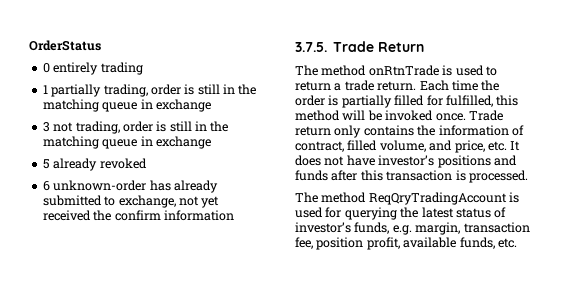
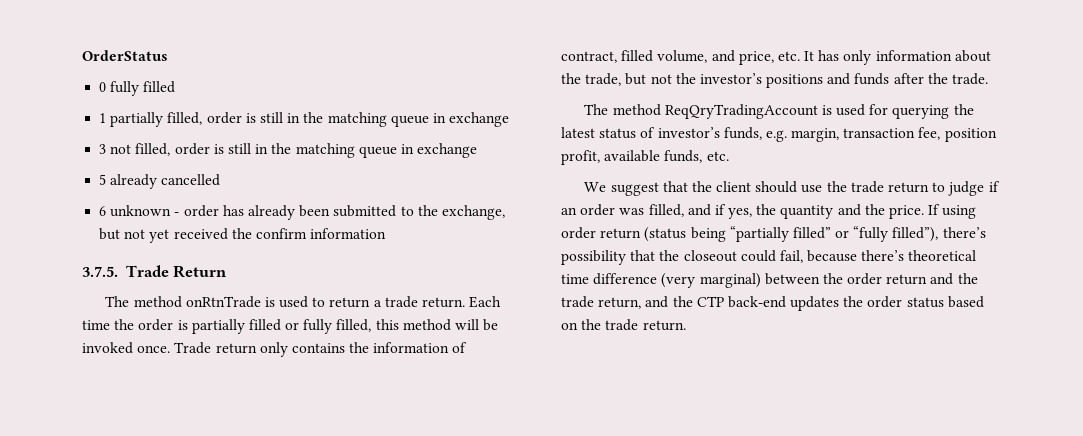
- 0 entirely trading
+ 0 fully filled
- 1 partially trading, order is still in the matching queue in exchange
+ 1 partially filled, order is still in the matching queue in exchange
- 3 not trading, order is still in the matching queue in exchange
+ 3 not filled, order is still in the matching queue in exchange
- 5 already revoked
+ 5 already cancelled
- 6 unknown-order has already submitted to exchange, not yet received the confirm information
+ 6 unknown - order has already been submitted to the exchange, but not yet received the confirm information
- Each time the order is partially filled for fulfilled, this method will be invoked once.
+ Each time the order is partially filled or fully filled, this method will be invoked once.
- Trade return only contains the information of contract, filled volume, and price, etc. It does not have investor’s positions and funds after this transaction is processed.
+ Trade return only contains the information of contract, filled volume, and price, etc. It has only information about the trade, but not the investor’s positions and funds after the trade.
+ We suggest that the client should use the trade return to judge if an order was filled, and if yes, the quantity and the price. If using order return (status being “partially filled” or “fully filled”), there’s possibility that the closeout could fail, because there’s theoretical time difference (very marginal) between the order return and the trade return, and the CTP back-end updates the order status based on the trade return.

